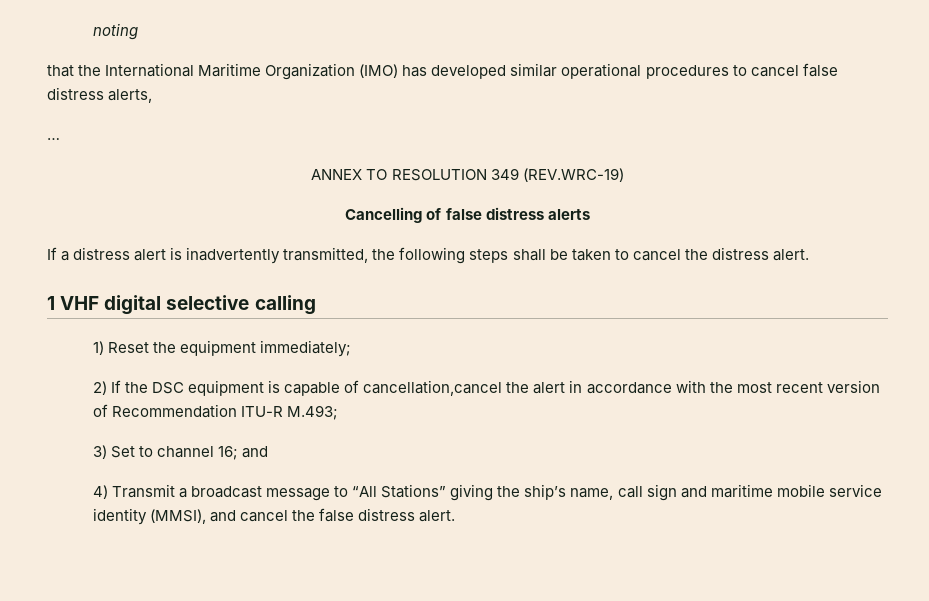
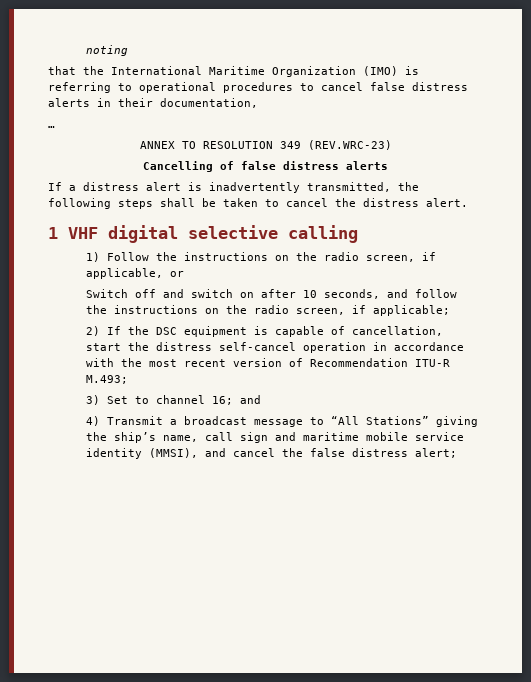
- that the International Maritime Organization (IMO) has developed similar operational procedures to cancel false distress alerts,
+ that the International Maritime Organization (IMO) is referring to operational procedures to cancel false distress alerts in their documentation,
- ANNEX TO RESOLUTION 349 (REV.WRC-19)
+ ANNEX TO RESOLUTION 349 (REV.WRC-23)
- 1) Reset the equipment immediately;
+ 1) Follow the instructions on the radio screen, if applicable, or
+ Switch off and switch on after 10 seconds, and follow the instructions on the radio screen, if applicable;
- 2) If the DSC equipment is capable of cancellation,cancel the alert in accordance with the most recent version of Recommendation ITU-R M.493;
+ 2) If the DSC equipment is capable of cancellation, start the distress self-cancel operation in accordance with the most recent version of Recommendation ITU-R M.493;
- 4) Transmit a broadcast message to “All Stations” giving the ship’s name, call sign and maritime mobile service identity (MMSI), and cancel the false distress alert.
+ 4) Transmit a broadcast message to “All Stations” giving the ship’s name, call sign and maritime mobile service identity (MMSI), and cancel the false distress alert;

